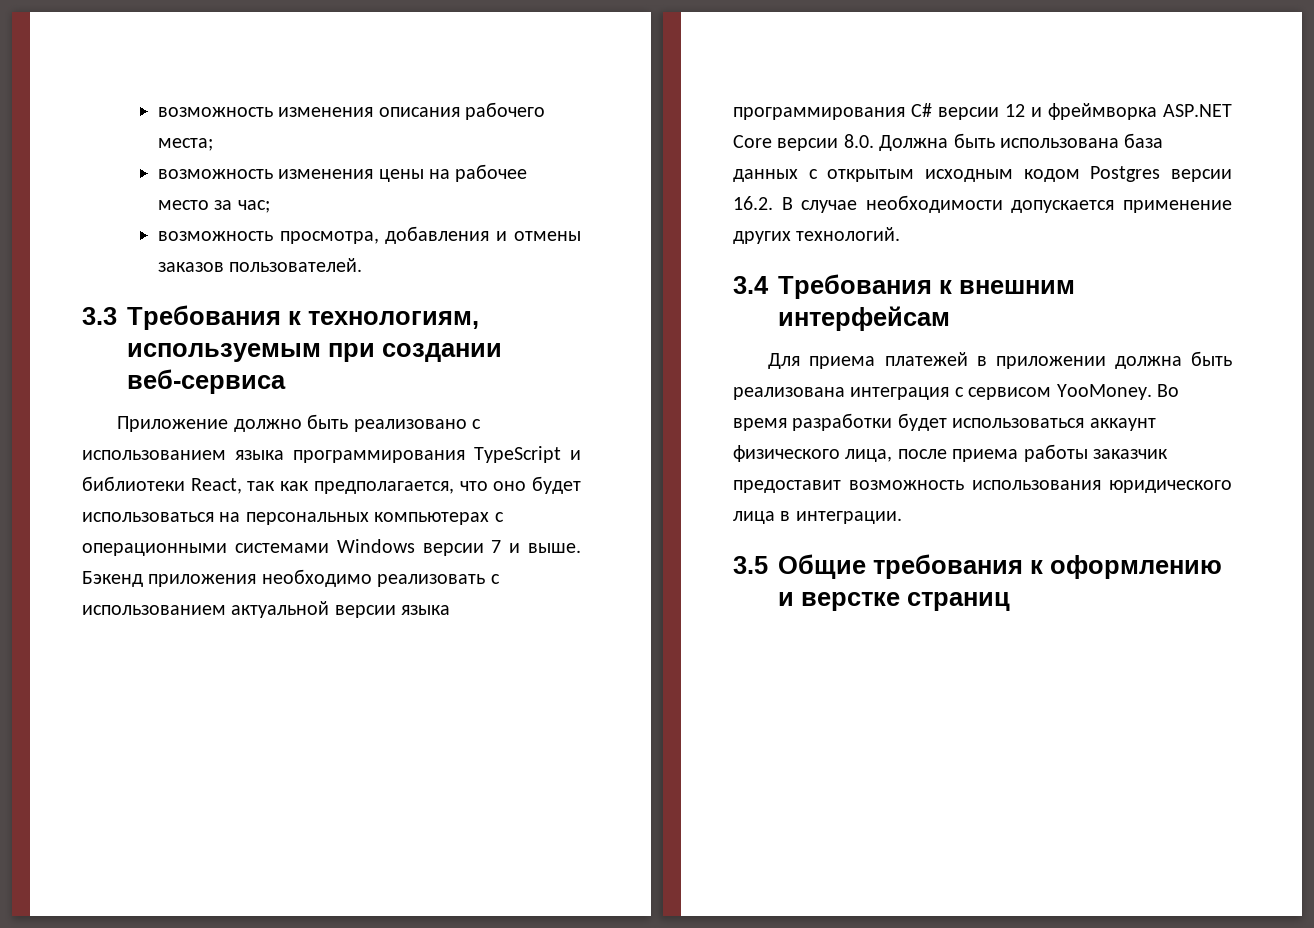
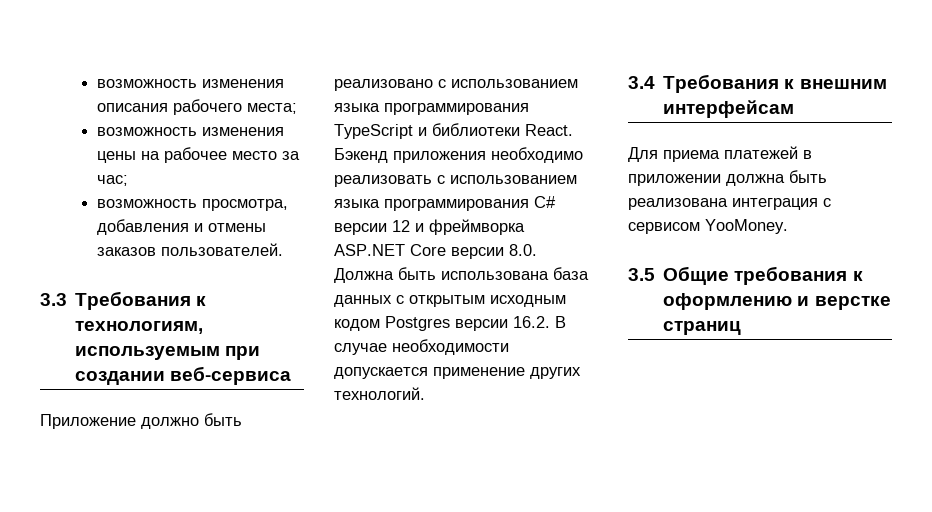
- Приложение должно быть реализовано с использованием языка программирования TypeScript и библиотеки React, так как предполагается, что оно будет использоваться на персональных компьютерах с операционными системами Windows версии 7 и выше.
+ Приложение должно быть реализовано с использованием языка программирования TypeScript и библиотеки React.
- Бэкенд приложения необходимо реализовать с использованием актуальной версии языка программирования C# версии 12 и фреймворка ASP.NET Core версии 8.0. Должна быть использована база данных с открытым исходным кодом Postgres версии 16.2. В случае необходимости допускается применение других технологий.
+ Бэкенд приложения необходимо реализовать с использованием языка программирования C# версии 12 и фреймворка ASP.NET Core версии 8.0. Должна быть использована база данных с открытым исходным кодом Postgres версии 16.2. В случае необходимости допускается применение других технологий.
- Во время разработки будет использоваться аккаунт физического лица, после приема работы заказчик предоставит возможность использования юридического лица в интеграции.

